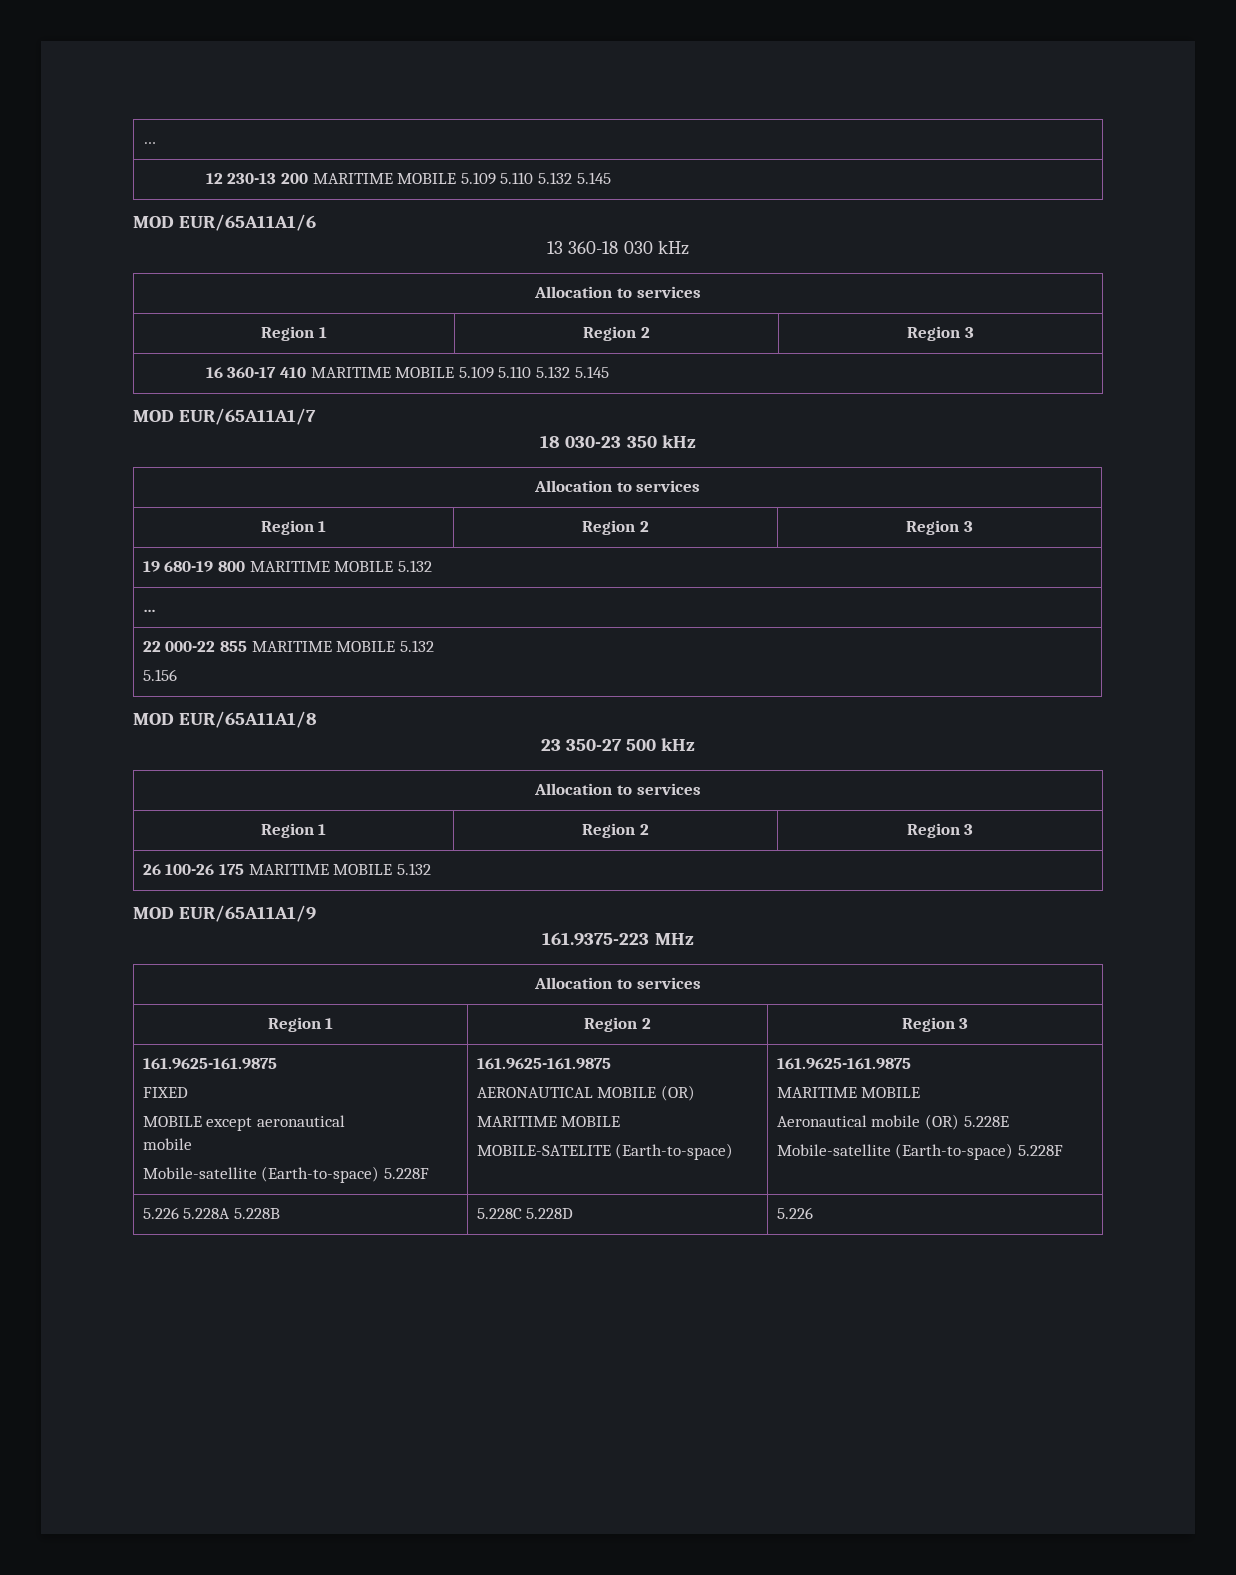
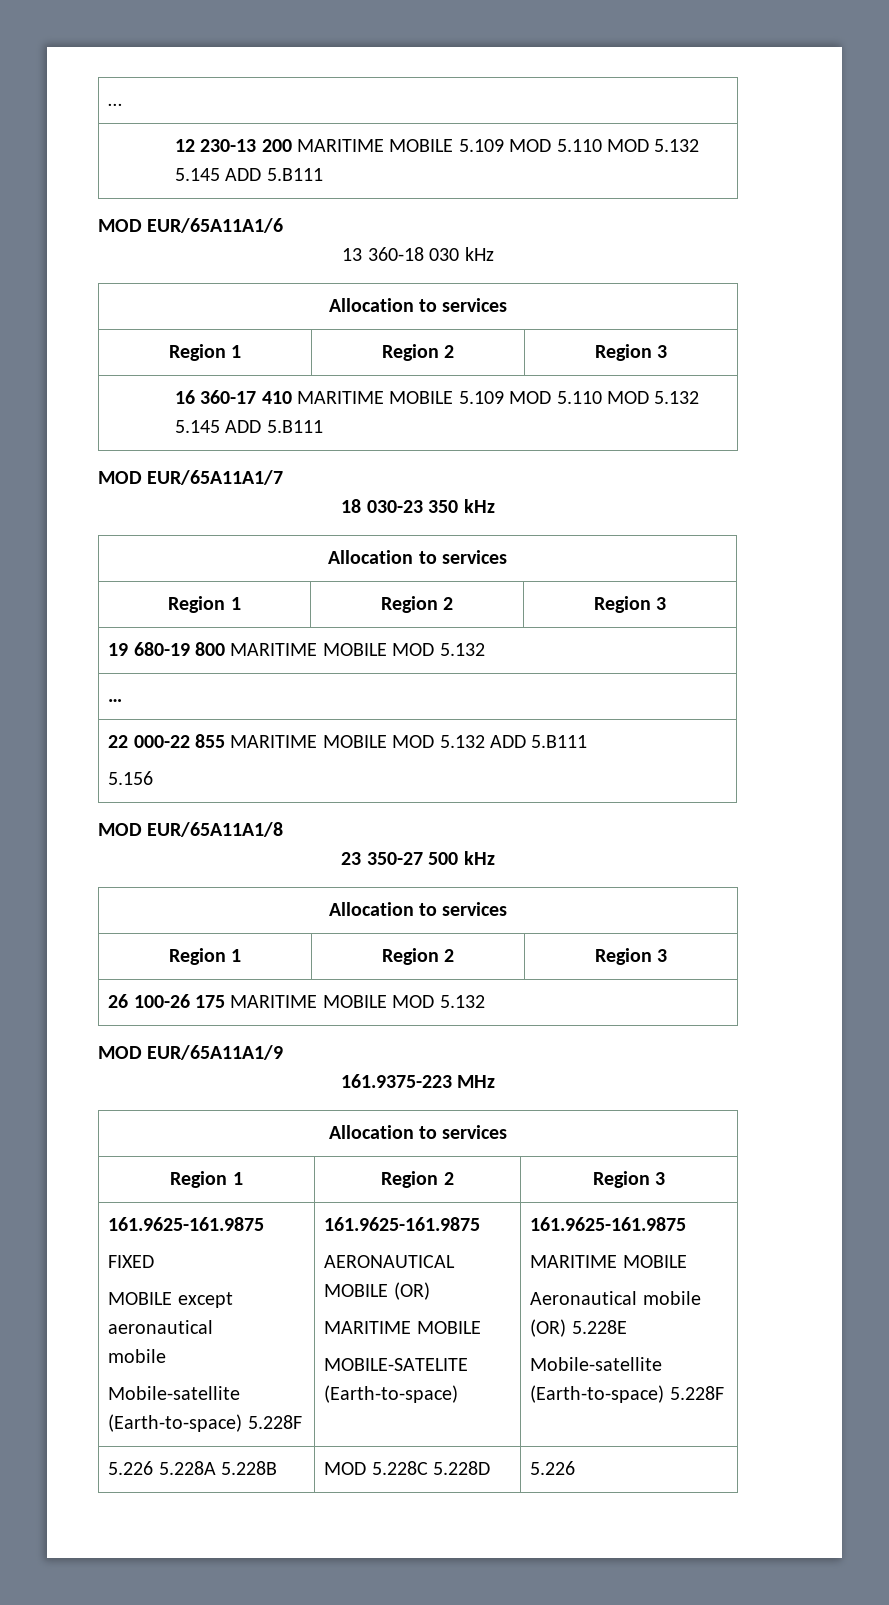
- 12 230-13 200 MARITIME MOBILE 5.109 5.110 5.132 5.145
+ 12 230-13 200 MARITIME MOBILE 5.109 MOD 5.110 MOD 5.132 5.145 ADD 5.B111
- 16 360-17 410 MARITIME MOBILE 5.109 5.110 5.132 5.145
+ 16 360-17 410 MARITIME MOBILE 5.109 MOD 5.110 MOD 5.132 5.145 ADD 5.B111
- 19 680-19 800 MARITIME MOBILE 5.132
+ 19 680-19 800 MARITIME MOBILE MOD 5.132
- 22 000-22 855 MARITIME MOBILE 5.132
+ 22 000-22 855 MARITIME MOBILE MOD 5.132 ADD 5.B111
- 26 100-26 175 MARITIME MOBILE 5.132
+ 26 100-26 175 MARITIME MOBILE MOD 5.132
- 5.226 5.228A 5.228B | 5.228C 5.228D | 5.226
+ 5.226 5.228A 5.228B | MOD 5.228C 5.228D | 5.226

